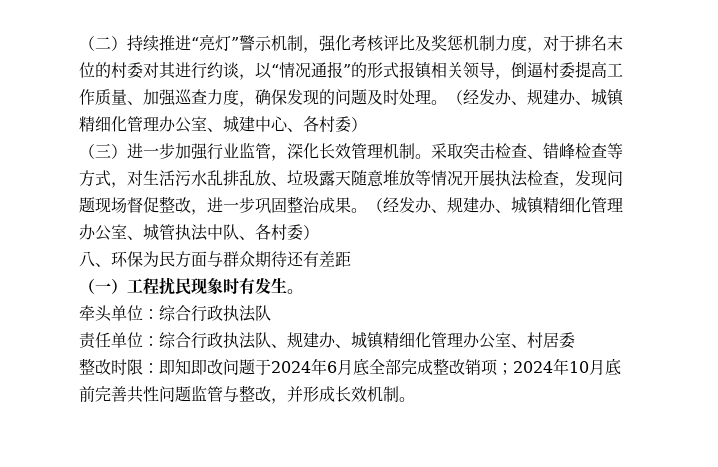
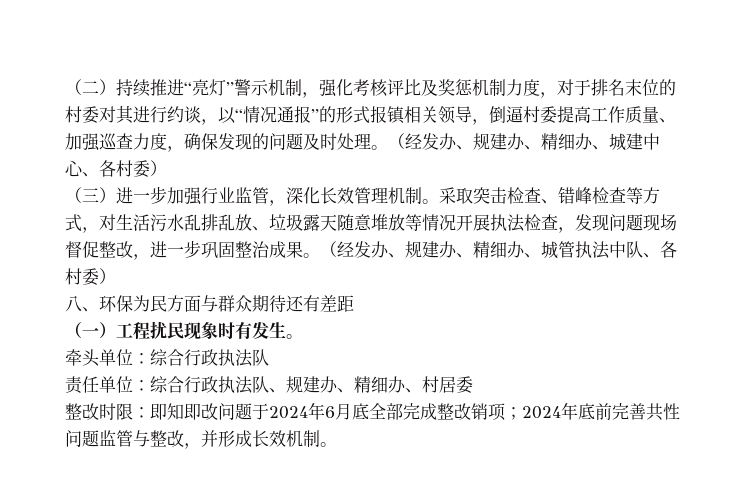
- （经发办、规建办、城镇精细化管理办公室、城建中心、各村委）
+ （经发办、规建办、精细办、城建中心、各村委）
- （经发办、规建办、城镇精细化管理办公室、城管执法中队、各村委）
+ （经发办、规建办、精细办、城管执法中队、各村委）
- 责任单位：综合行政执法队、规建办、城镇精细化管理办公室、村居委
+ 责任单位：综合行政执法队、规建办、精细办、村居委
- 整改时限：即知即改问题于2024年6月底全部完成整改销项；2024年10月底前完善共性问题监管与整改，并形成长效机制。
+ 整改时限：即知即改问题于2024年6月底全部完成整改销项；2024年底前完善共性问题监管与整改，并形成长效机制。

